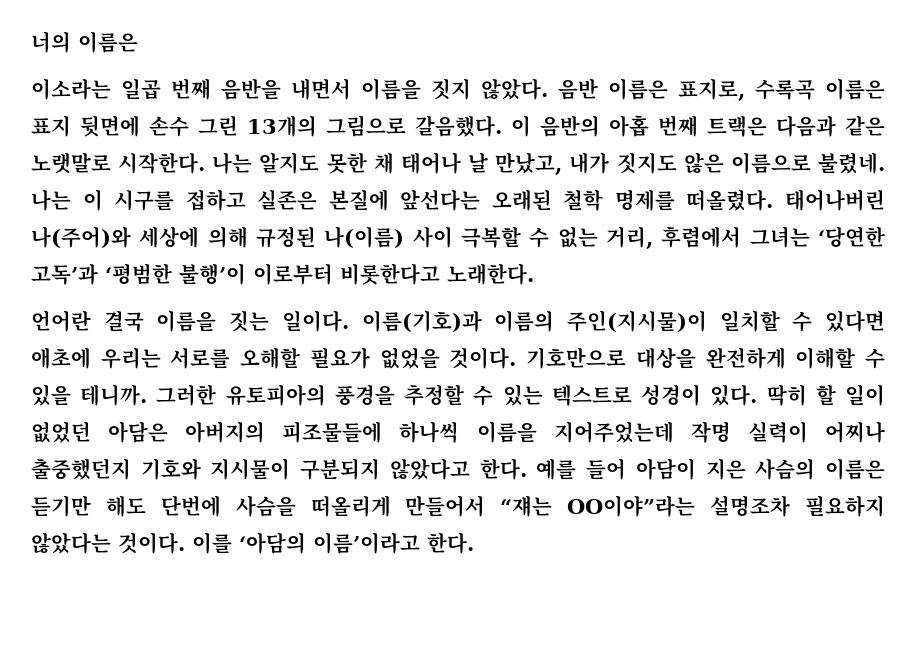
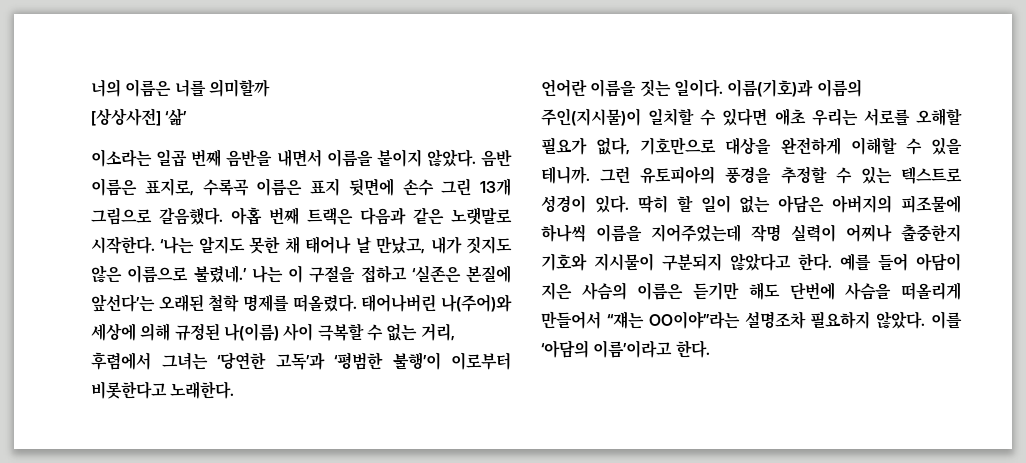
- 너의 이름은
+ 너의 이름은 너를 의미할까
+ [상상사전] ‘삶’
- 이소라는 일곱 번째 음반을 내면서 이름을 짓지 않았다.
+ 이소라는 일곱 번째 음반을 내면서 이름을 붙이지 않았다.
- 음반 이름은 표지로, 수록곡 이름은 표지 뒷면에 손수 그린 13개의 그림으로 갈음했다.
+ 음반 이름은 표지로, 수록곡 이름은 표지 뒷면에 손수 그린 13개 그림으로 갈음했다.
- 이 음반의 아홉 번째 트랙은 다음과 같은 노랫말로 시작한다.
+ 아홉 번째 트랙은 다음과 같은 노랫말로 시작한다.
- 나는 알지도 못한 채 태어나 날 만났고, 내가 짓지도 않은 이름으로 불렸네.
+ ‘나는 알지도 못한 채 태어나 날 만났고, 내가 짓지도 않은 이름으로 불렸네.’
- 나는 이 시구를 접하고 실존은 본질에 앞선다는 오래된 철학 명제를 떠올렸다.
+ 나는 이 구절을 접하고 ‘실존은 본질에 앞선다’는 오래된 철학 명제를 떠올렸다.
- 언어란 결국 이름을 짓는 일이다.
+ 언어란 이름을 짓는 일이다.
- 이름(기호)과 이름의 주인(지시물)이 일치할 수 있다면 애초에 우리는 서로를 오해할 필요가 없었을 것이다. 기호만으로 대상을 완전하게 이해할 수 있을 테니까.
+ 이름(기호)과 이름의 주인(지시물)이 일치할 수 있다면 애초 우리는 서로를 오해할 필요가 없다, 기호만으로 대상을 완전하게 이해할 수 있을 테니까.
- 그러한 유토피아의 풍경을 추정할 수 있는 텍스트로 성경이 있다.
+ 그런 유토피아의 풍경을 추정할 수 있는 텍스트로 성경이 있다.
- 딱히 할 일이 없었던 아담은 아버지의 피조물들에 하나씩 이름을 지어주었는데 작명 실력이 어찌나 출중했던지 기호와 지시물이 구분되지 않았다고 한다.
+ 딱히 할 일이 없는 아담은 아버지의 피조물에 하나씩 이름을 지어주었는데 작명 실력이 어찌나 출중한지 기호와 지시물이 구분되지 않았다고 한다.
- 예를 들어 아담이 지은 사슴의 이름은 듣기만 해도 단번에 사슴을 떠올리게 만들어서 “쟤는 OO이야”라는 설명조차 필요하지 않았다는 것이다.
+ 예를 들어 아담이 지은 사슴의 이름은 듣기만 해도 단번에 사슴을 떠올리게 만들어서 “쟤는 OO이야”라는 설명조차 필요하지 않았다.

